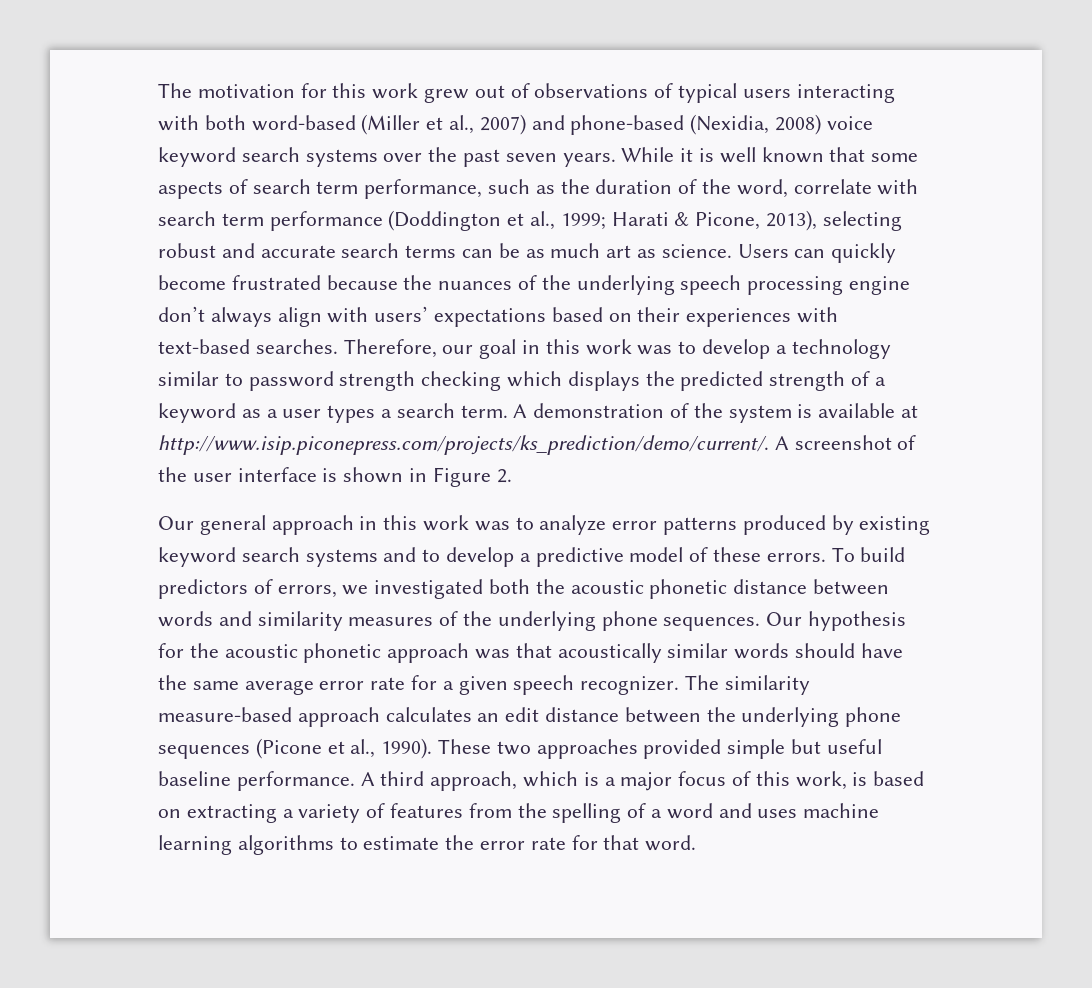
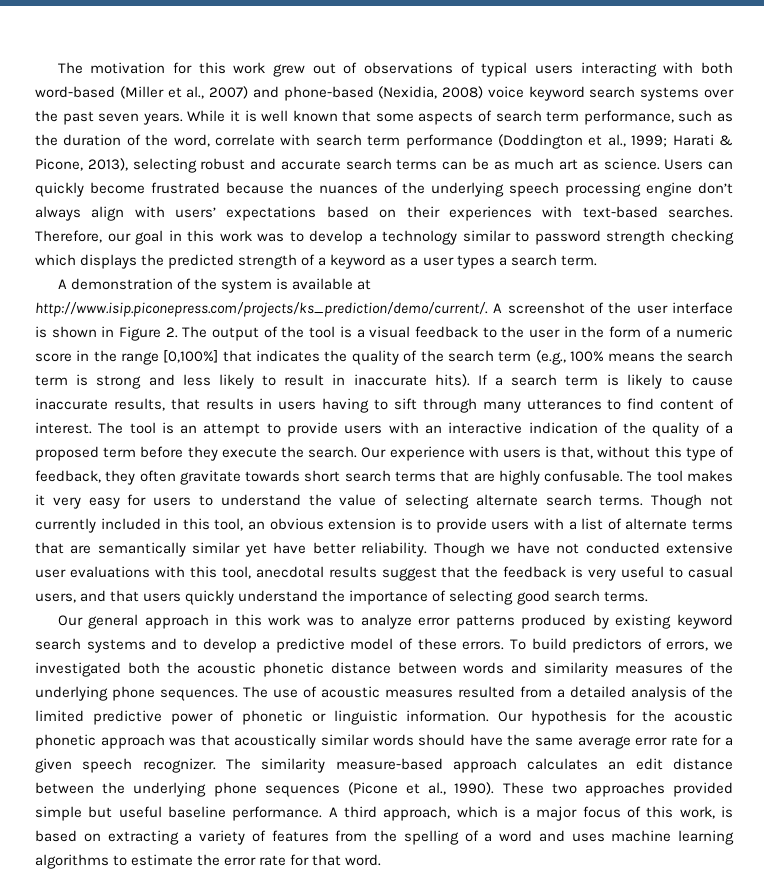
- Therefore, our goal in this work was to develop a technology similar to password strength checking which displays the predicted strength of a keyword as a user types a search term. A demonstration of the system is available at http://www.isip.piconepress.com/projects/ks_prediction/demo/current/. A screenshot of the user interface is shown in Figure 2.
+ Therefore, our goal in this work was to develop a technology similar to password strength checking which displays the predicted strength of a keyword as a user types a search term.
+ A demonstration of the system is available at http://www.isip.piconepress.com/projects/ks_prediction/demo/current/. A screenshot of the user interface is shown in Figure 2. The output of the tool is a visual feedback to the user in the form of a numeric score in the range [0,100%] that indicates the quality of the search term (e.g., 100% means the search term is strong and less likely to result in inaccurate hits). If a search term is likely to cause inaccurate results, that results in users having to sift through many utterances to find content of interest. The tool is an attempt to provide users with an interactive indication of the quality of a proposed term before they execute the search. Our experience with users is that, without this type of feedback, they often gravitate towards short search terms that are highly confusable. The tool makes it very easy for users to understand the value of selecting alternate search terms. Though not currently included in this tool, an obvious extension is to provide users with a list of alternate terms that are semantically similar yet have better reliability. Though we have not conducted extensive user evaluations with this tool, anecdotal results suggest that the feedback is very useful to casual users, and that users quickly understand the importance of selecting good search terms.
+ The use of acoustic measures resulted from a detailed analysis of the limited predictive power of phonetic or linguistic information.

